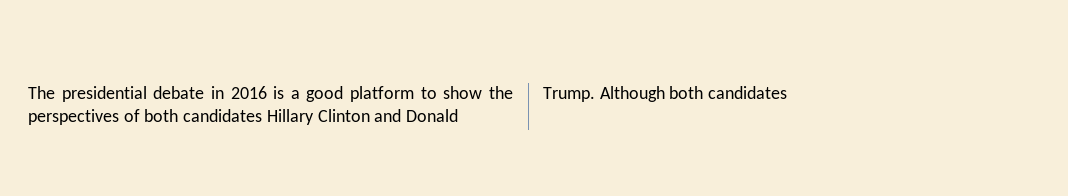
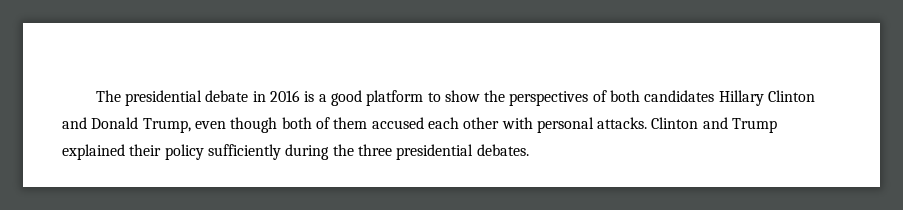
- The presidential debate in 2016 is a good platform to show the perspectives of both candidates Hillary Clinton and Donald Trump. Although both candidates
+ The presidential debate in 2016 is a good platform to show the perspectives of both candidates Hillary Clinton and Donald Trump, even though both of them accused each other with personal attacks. Clinton and Trump explained their policy sufficiently during the three presidential debates.

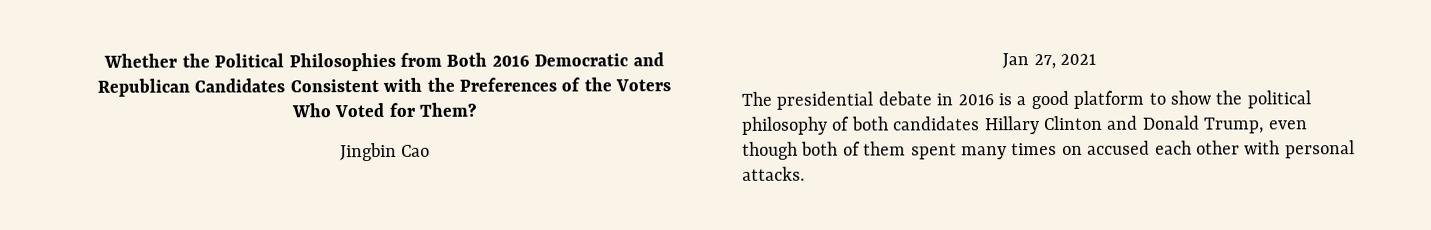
+ Whether the Political Philosophies from Both 2016 Democratic and Republican Candidates Consistent with the Preferences of the Voters Who Voted for Them?
+ Jingbin Cao
+ Jan 27, 2021
- The presidential debate in 2016 is a good platform to show the perspectives of both candidates Hillary Clinton and Donald Trump, even though both of them accused each other with personal attacks. Clinton and Trump explained their policy sufficiently during the three presidential debates.
+ The presidential debate in 2016 is a good platform to show the political philosophy of both candidates Hillary Clinton and Donald Trump, even though both of them spent many times on accused each other with personal attacks.

